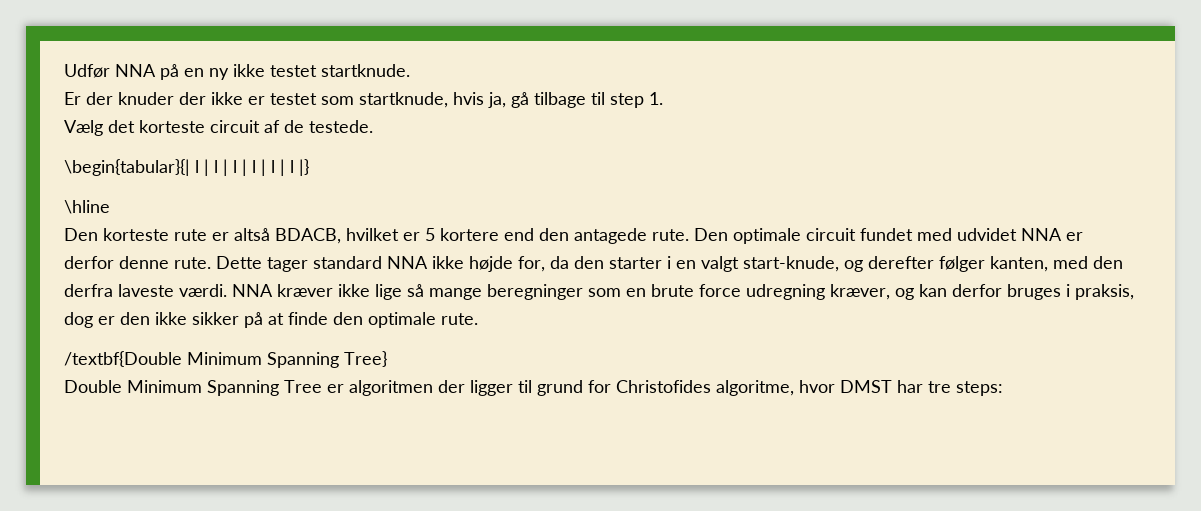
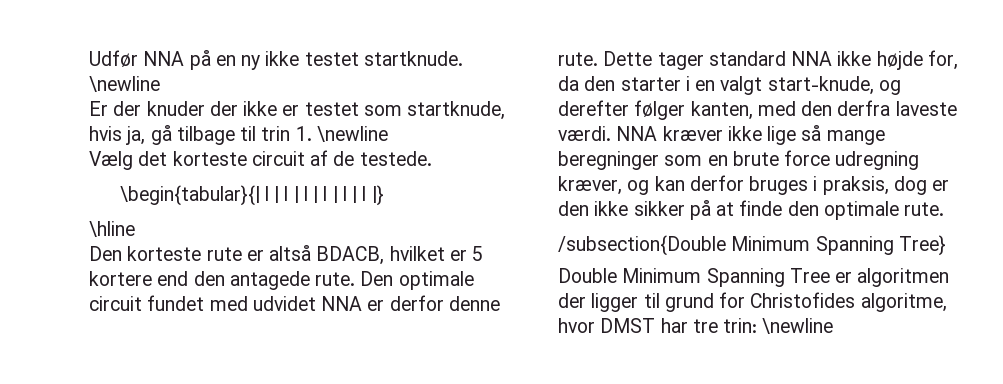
- Udfør NNA på en ny ikke testet startknude.
+ Udfør NNA på en ny ikke testet startknude. \newline
- Er der knuder der ikke er testet som startknude, hvis ja, gå tilbage til step 1.
+ Er der knuder der ikke er testet som startknude, hvis ja, gå tilbage til trin 1. \newline
- /textbf{Double Minimum Spanning Tree}
+ /subsection{Double Minimum Spanning Tree}
- Double Minimum Spanning Tree er algoritmen der ligger til grund for Christofides algoritme, hvor DMST har tre steps:
+ Double Minimum Spanning Tree er algoritmen der ligger til grund for Christofides algoritme, hvor DMST har tre trin: \newline

